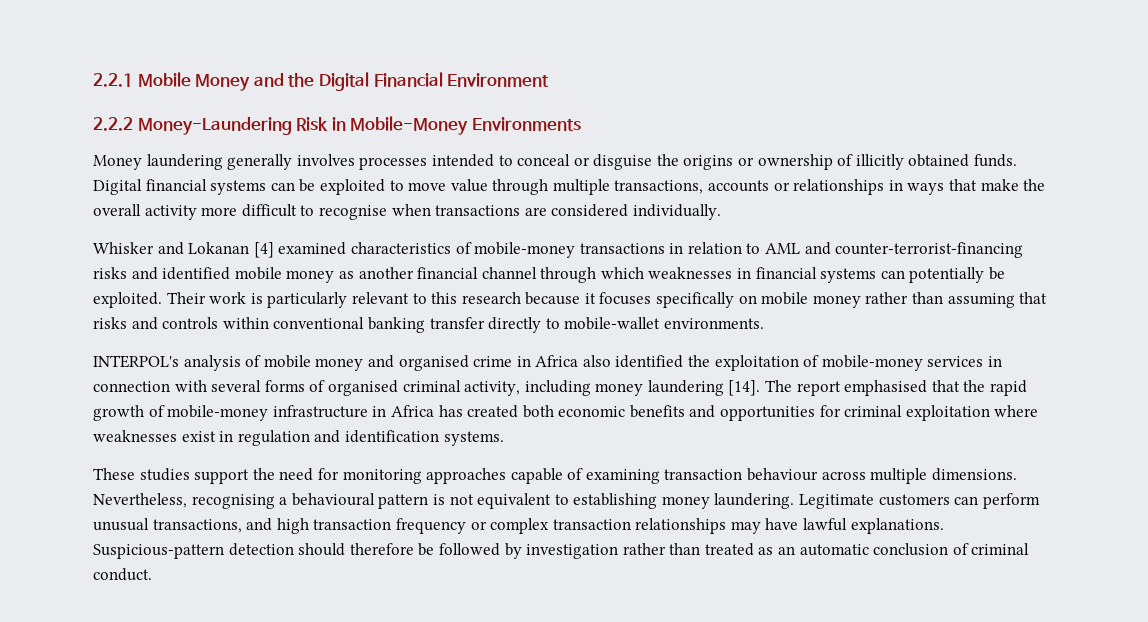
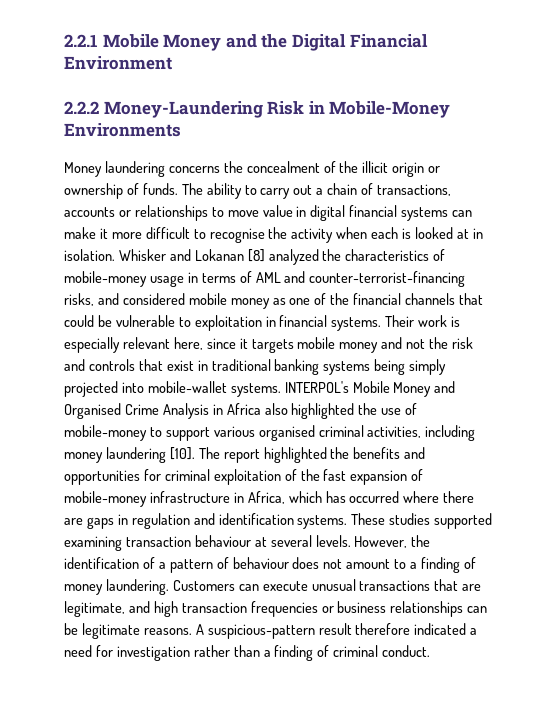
- Money laundering generally involves processes intended to conceal or disguise the origins or ownership of illicitly obtained funds. Digital financial systems can be exploited to move value through multiple transactions, accounts or relationships in ways that make the overall activity more difficult to recognise when transactions are considered individually.
- Whisker and Lokanan [4] examined characteristics of mobile-money transactions in relation to AML and counter-terrorist-financing risks and identified mobile money as another financial channel through which weaknesses in financial systems can potentially be exploited. Their work is particularly relevant to this research because it focuses specifically on mobile money rather than assuming that risks and controls within conventional banking transfer directly to mobile-wallet environments.
- INTERPOL's analysis of mobile money and organised crime in Africa also identified the exploitation of mobile-money services in connection with several forms of organised criminal activity, including money laundering [14].
+ Money laundering concerns the concealment of the illicit origin or ownership of funds. The ability to carry out a chain of transactions, accounts or relationships to move value in digital financial systems can make it more difficult to recognise the activity when each is looked at in isolation. Whisker and Lokanan [8] analyzed the characteristics of mobile-money usage in terms of AML and counter-terrorist-financing risks, and considered mobile money as one of the financial channels that could be vulnerable to exploitation in financial systems. Their work is especially relevant here, since it targets mobile money and not the risk and controls that exist in traditional banking systems being simply projected into mobile-wallet systems. INTERPOL's Mobile Money and Organised Crime Analysis in Africa also highlighted the use of mobile-money to support various organised criminal activities, including money laundering [10].
- The report emphasised that the rapid growth of mobile-money infrastructure in Africa has created both economic benefits and opportunities for criminal exploitation where weaknesses exist in regulation and identification systems.
- These studies support the need for monitoring approaches capable of examining transaction behaviour across multiple dimensions. Nevertheless, recognising a behavioural pattern is not equivalent to establishing money laundering. Legitimate customers can perform unusual transactions, and high transaction frequency or complex transaction relationships may have lawful explanations. Suspicious-pattern detection should therefore be followed by investigation rather than treated as an automatic conclusion of criminal conduct.
+ The report highlighted the benefits and opportunities for criminal exploitation of the fast expansion of mobile-money infrastructure in Africa, which has occurred where there are gaps in regulation and identification systems. These studies supported examining transaction behaviour at several levels. However, the identification of a pattern of behaviour does not amount to a finding of money laundering. Customers can execute unusual transactions that are legitimate, and high transaction frequencies or business relationships can be legitimate reasons. A suspicious-pattern result therefore indicated a need for investigation rather than a finding of criminal conduct.

